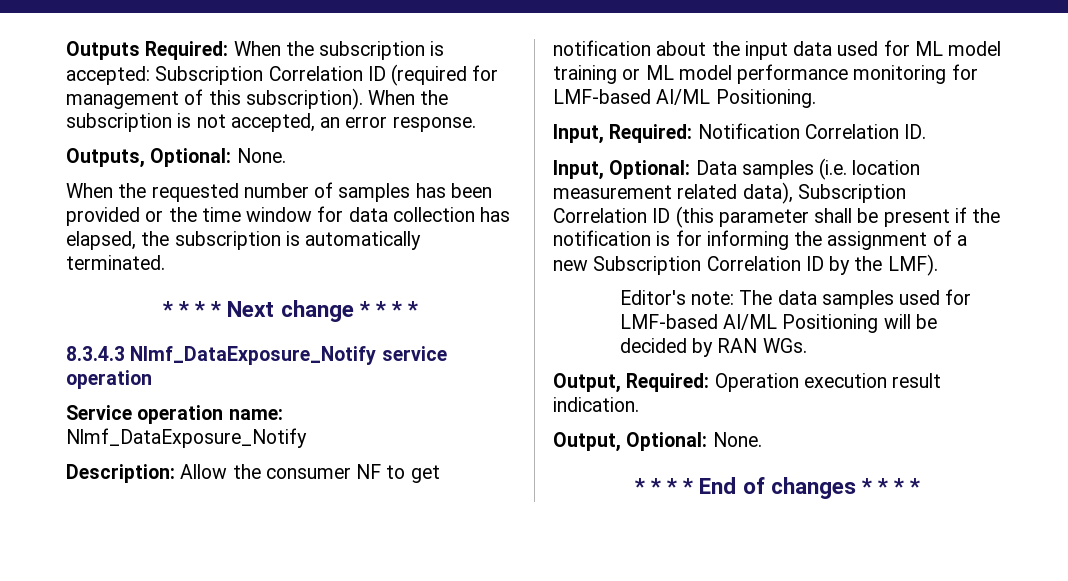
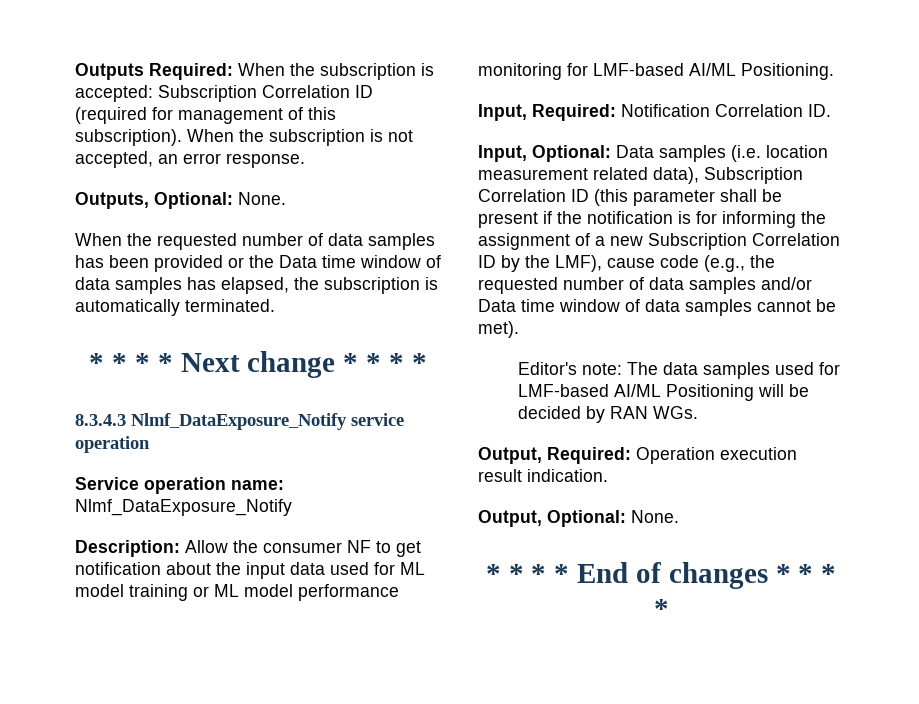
- When the requested number of samples has been provided or the time window for data collection has elapsed, the subscription is automatically terminated.
+ When the requested number of data samples has been provided or the Data time window of data samples has elapsed, the subscription is automatically terminated.
- Input, Optional: Data samples (i.e. location measurement related data), Subscription Correlation ID (this parameter shall be present if the notification is for informing the assignment of a new Subscription Correlation ID by the LMF).
+ Input, Optional: Data samples (i.e. location measurement related data), Subscription Correlation ID (this parameter shall be present if the notification is for informing the assignment of a new Subscription Correlation ID by the LMF), cause code (e.g., the requested number of data samples and/or Data time window of data samples cannot be met).

